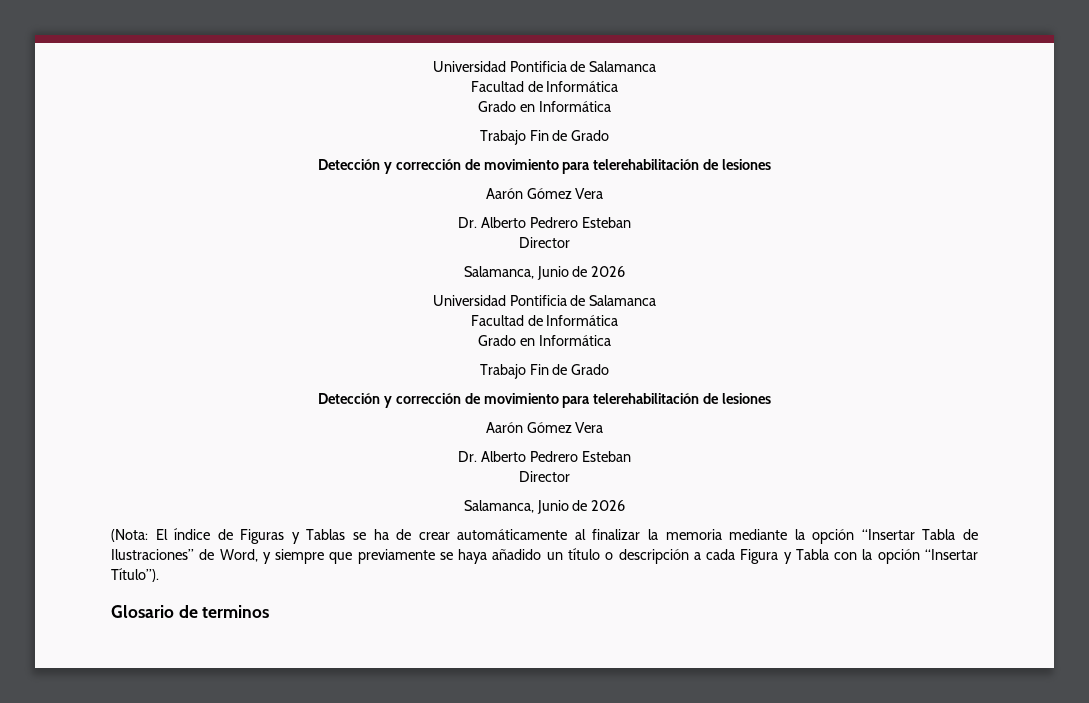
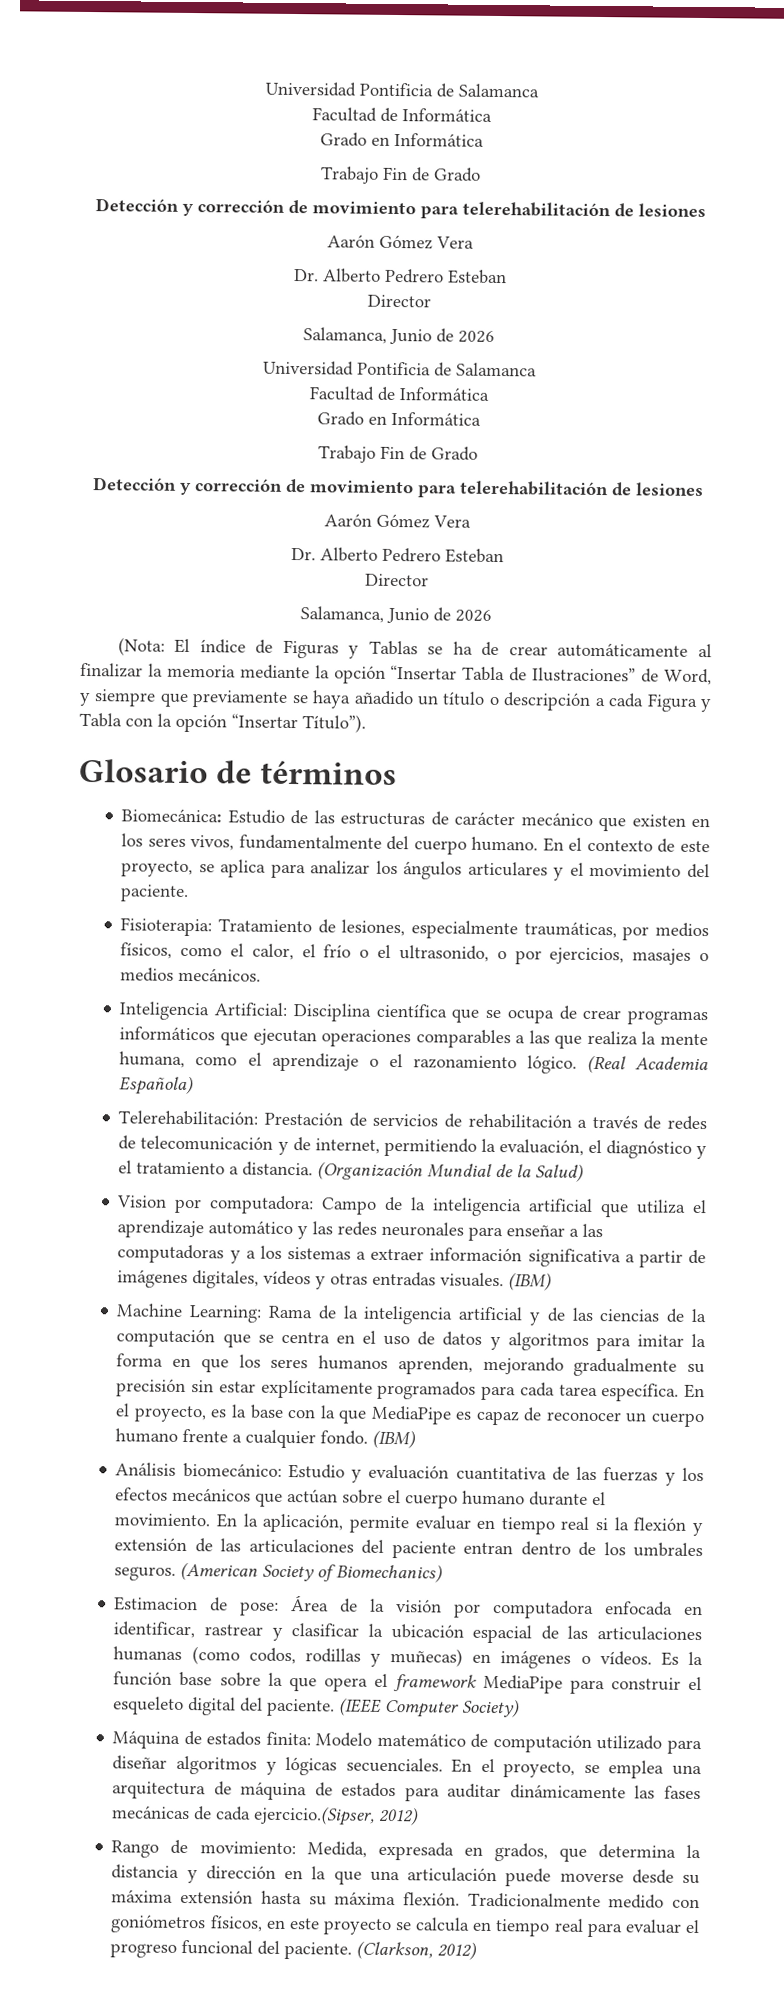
- Glosario de terminos
+ Glosario de términos
+ Biomecánica: Estudio de las estructuras de carácter mecánico que existen en los seres vivos, fundamentalmente del cuerpo humano. En el contexto de este proyecto, se aplica para analizar los ángulos articulares y el movimiento del paciente.
+ Fisioterapia: Tratamiento de lesiones, especialmente traumáticas, por medios físicos, como el calor, el frío o el ultrasonido, o por ejercicios, masajes o medios mecánicos.
+ Inteligencia Artificial: Disciplina científica que se ocupa de crear programas informáticos que ejecutan operaciones comparables a las que realiza la mente humana, como el aprendizaje o el razonamiento lógico. (Real Academia Española)
+ Telerehabilitación: Prestación de servicios de rehabilitación a través de redes de telecomunicación y de internet, permitiendo la evaluación, el diagnóstico y el tratamiento a distancia. (Organización Mundial de la Salud)
+ Vision por computadora: Campo de la inteligencia artificial que utiliza el aprendizaje automático y las redes neuronales para enseñar a las computadoras y a los sistemas a extraer información significativa a partir de imágenes digitales, vídeos y otras entradas visuales. (IBM)
+ Machine Learning: Rama de la inteligencia artificial y de las ciencias de la computación que se centra en el uso de datos y algoritmos para imitar la forma en que los seres humanos aprenden, mejorando gradualmente su precisión sin estar explícitamente programados para cada tarea específica. En el proyecto, es la base con la que MediaPipe es capaz de reconocer un cuerpo humano frente a cualquier fondo. (IBM)
+ Análisis biomecánico: Estudio y evaluación cuantitativa de las fuerzas y los efectos mecánicos que actúan sobre el cuerpo humano durante el movimiento. En la aplicación, permite evaluar en tiempo real si la flexión y extensión de las articulaciones del paciente entran dentro de los umbrales seguros. (American Society of Biomechanics)
+ Estimacion de pose: Área de la visión por computadora enfocada en identificar, rastrear y clasificar la ubicación espacial de las articulaciones humanas (como codos, rodillas y muñecas) en imágenes o vídeos. Es la función base sobre la que opera el framework MediaPipe para construir el esqueleto digital del paciente. (IEEE Computer Society)
+ Máquina de estados finita: Modelo matemático de computación utilizado para diseñar algoritmos y lógicas secuenciales. En el proyecto, se emplea una arquitectura de máquina de estados para auditar dinámicamente las fases mecánicas de cada ejercicio.(Sipser, 2012)
+ Rango de movimiento: Medida, expresada en grados, que determina la distancia y dirección en la que una articulación puede moverse desde su máxima extensión hasta su máxima flexión. Tradicionalmente medido con goniómetros físicos, en este proyecto se calcula en tiempo real para evaluar el progreso funcional del paciente. (Clarkson, 2012)

